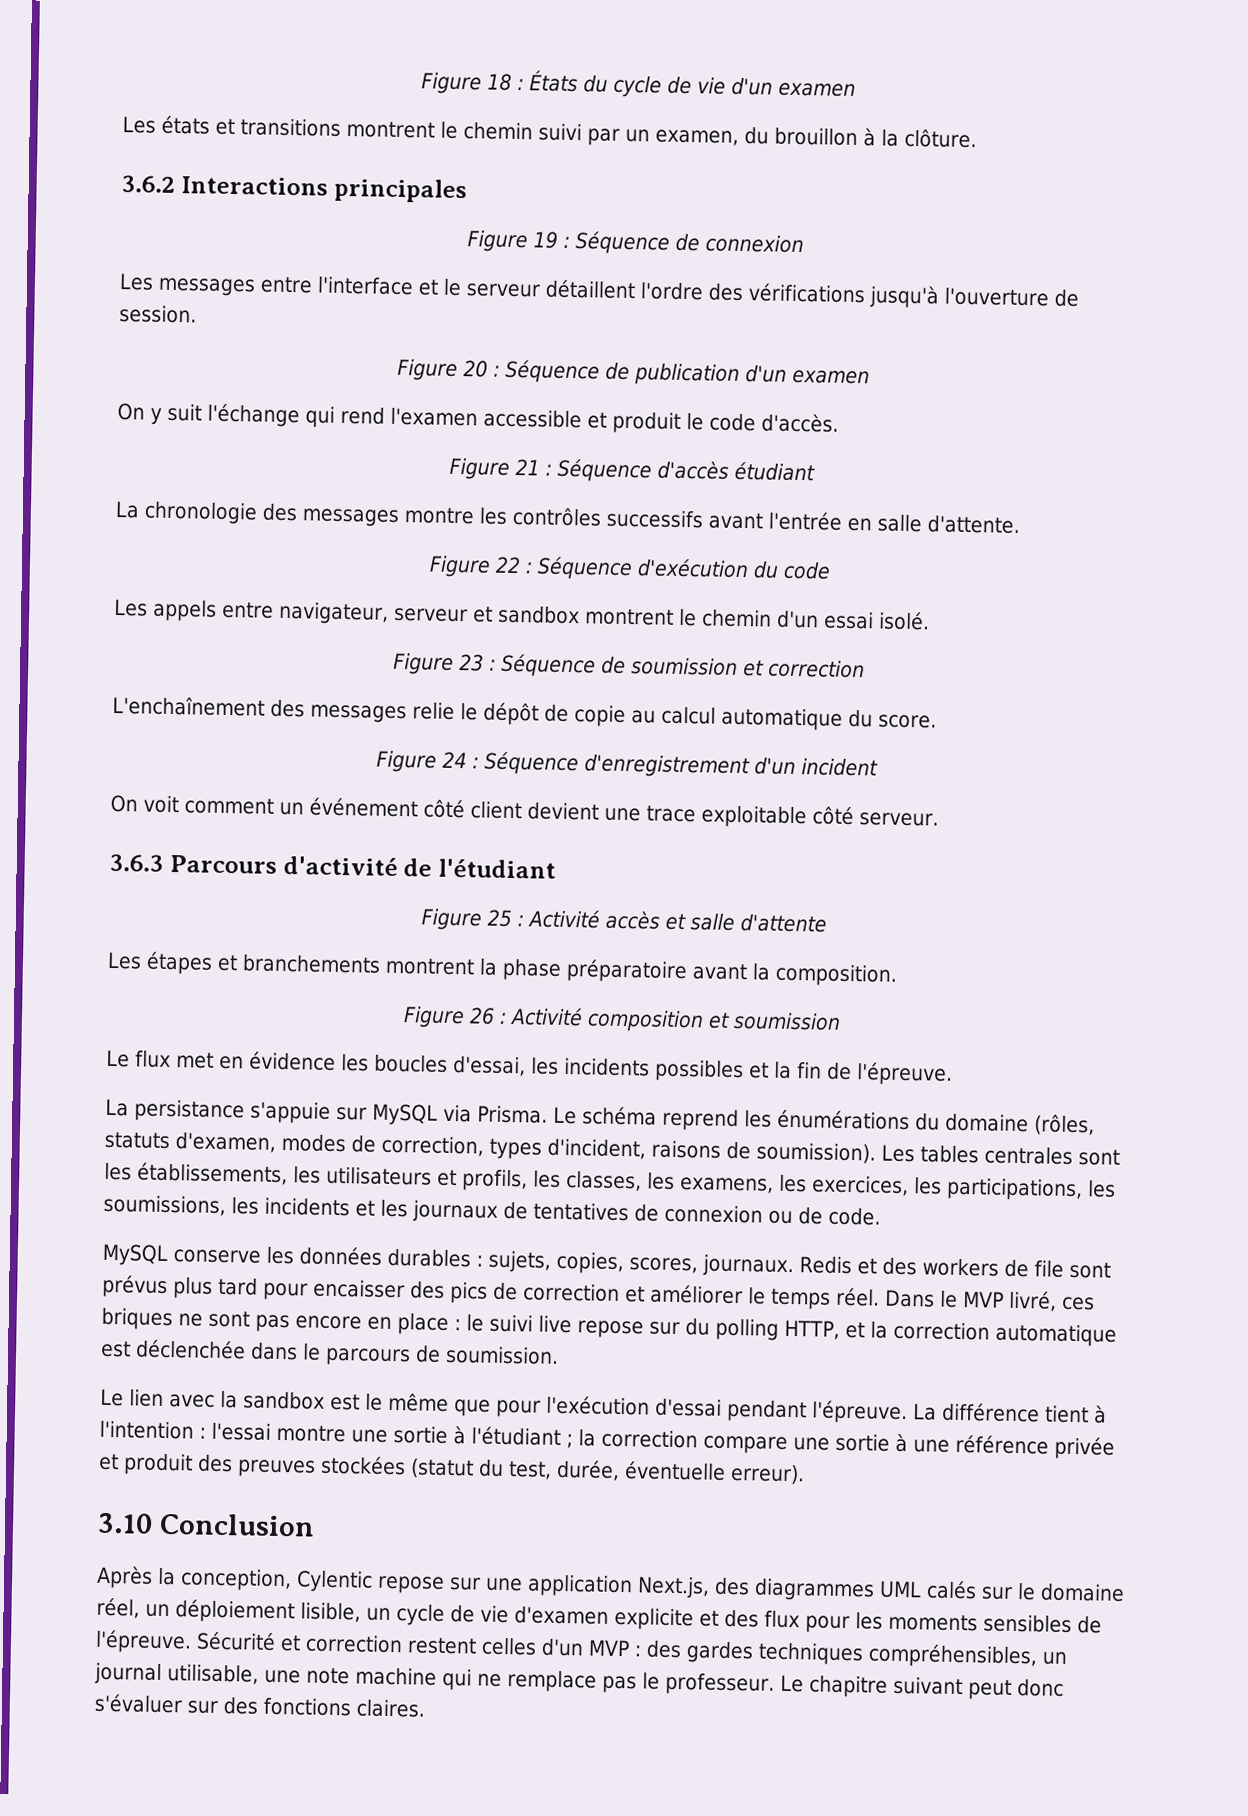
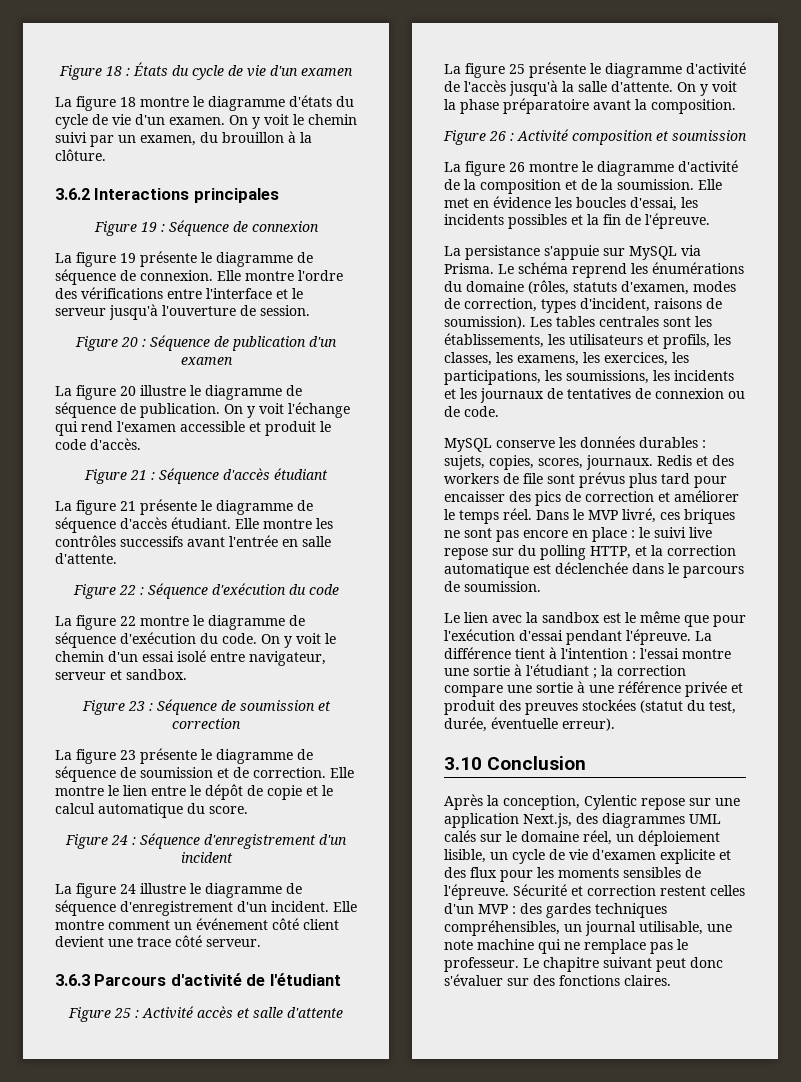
- Les états et transitions montrent le chemin suivi par un examen, du brouillon à la clôture.
+ La figure 18 montre le diagramme d'états du cycle de vie d'un examen. On y voit le chemin suivi par un examen, du brouillon à la clôture.
- Les messages entre l'interface et le serveur détaillent l'ordre des vérifications jusqu'à l'ouverture de session.
+ La figure 19 présente le diagramme de séquence de connexion. Elle montre l'ordre des vérifications entre l'interface et le serveur jusqu'à l'ouverture de session.
- On y suit l'échange qui rend l'examen accessible et produit le code d'accès.
+ La figure 20 illustre le diagramme de séquence de publication. On y voit l'échange qui rend l'examen accessible et produit le code d'accès.
- La chronologie des messages montre les contrôles successifs avant l'entrée en salle d'attente.
+ La figure 21 présente le diagramme de séquence d'accès étudiant. Elle montre les contrôles successifs avant l'entrée en salle d'attente.
- Les appels entre navigateur, serveur et sandbox montrent le chemin d'un essai isolé.
+ La figure 22 montre le diagramme de séquence d'exécution du code. On y voit le chemin d'un essai isolé entre navigateur, serveur et sandbox.
- L'enchaînement des messages relie le dépôt de copie au calcul automatique du score.
+ La figure 23 présente le diagramme de séquence de soumission et de correction. Elle montre le lien entre le dépôt de copie et le calcul automatique du score.
- On voit comment un événement côté client devient une trace exploitable côté serveur.
+ La figure 24 illustre le diagramme de séquence d'enregistrement d'un incident. Elle montre comment un événement côté client devient une trace côté serveur.
- Les étapes et branchements montrent la phase préparatoire avant la composition.
+ La figure 25 présente le diagramme d'activité de l'accès jusqu'à la salle d'attente. On y voit la phase préparatoire avant la composition.
- Le flux met en évidence les boucles d'essai, les incidents possibles et la fin de l'épreuve.
+ La figure 26 montre le diagramme d'activité de la composition et de la soumission. Elle met en évidence les boucles d'essai, les incidents possibles et la fin de l'épreuve.

